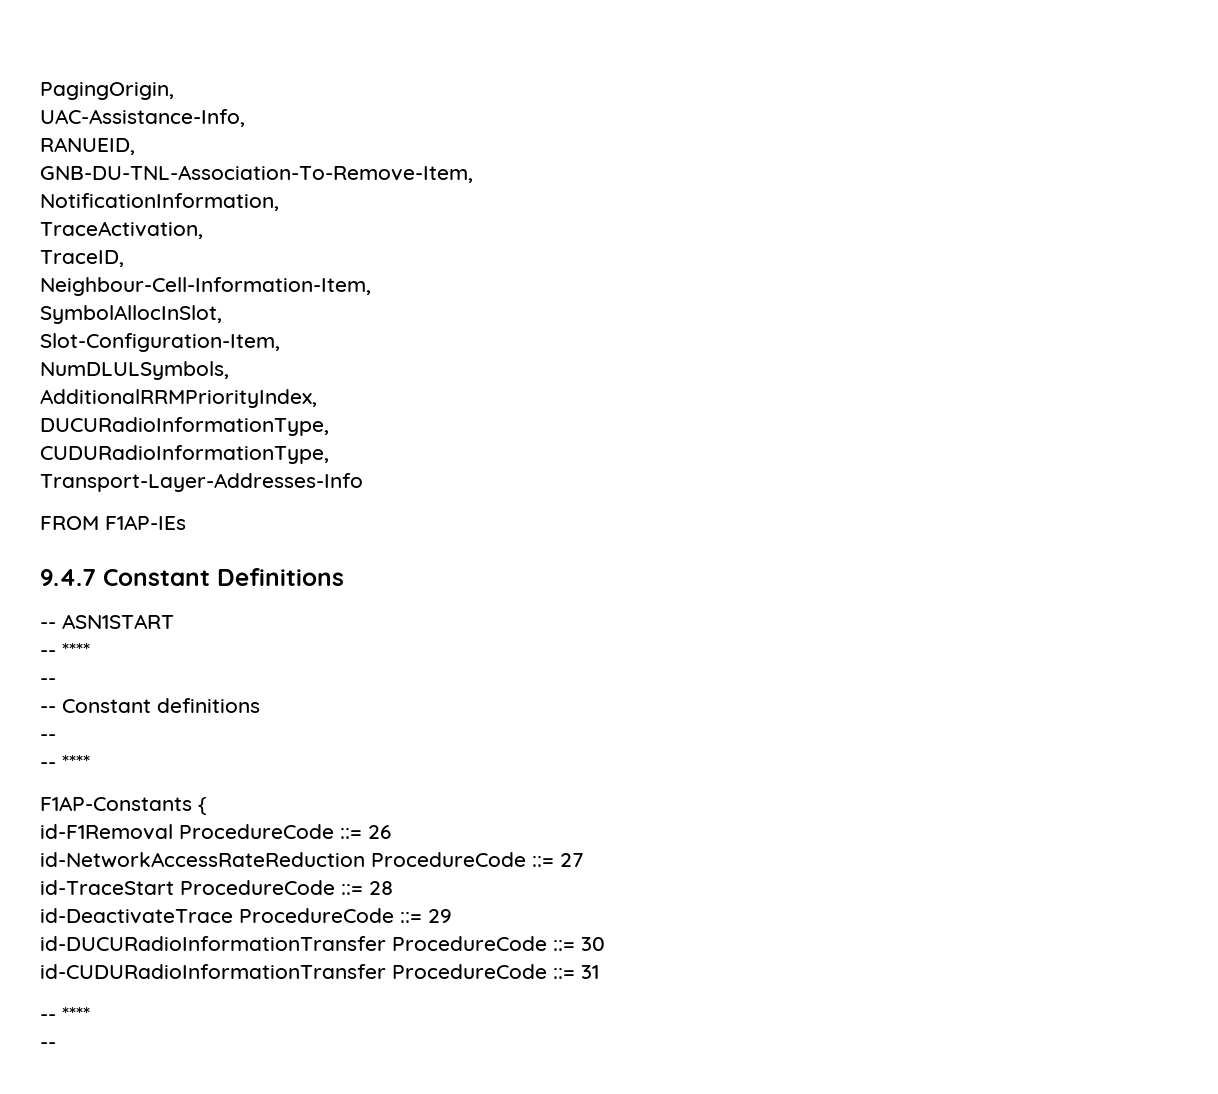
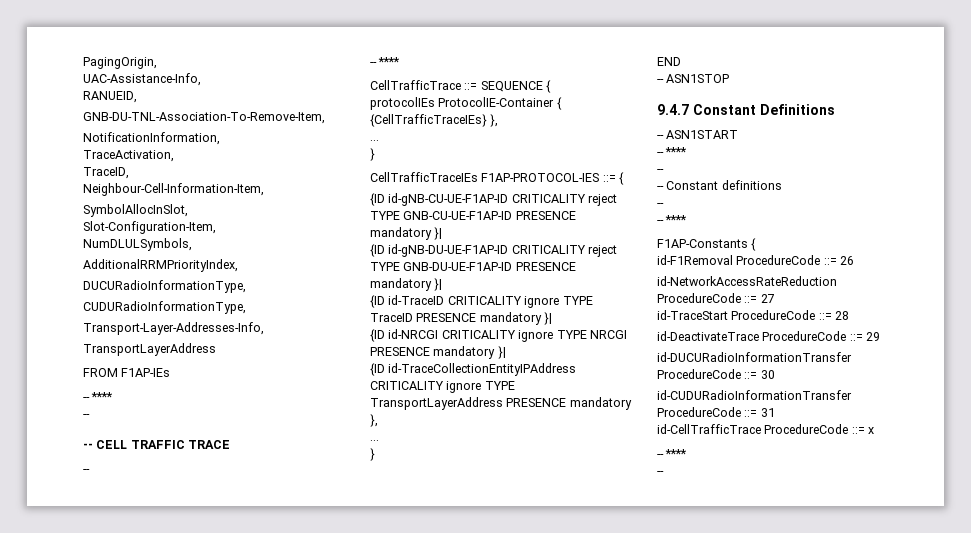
- Transport-Layer-Addresses-Info
+ Transport-Layer-Addresses-Info,
+ TransportLayerAddress
  FROM F1AP-IEs
+ -- ****
+ --
+ -- CELL TRAFFIC TRACE
+ --
+ -- ****
+ CellTrafficTrace ::= SEQUENCE {
+ protocolIEs ProtocolIE-Container { {CellTrafficTraceIEs} },
+ ...
+ }
+ CellTrafficTraceIEs F1AP-PROTOCOL-IES ::= {
+ {ID id-gNB-CU-UE-F1AP-ID CRITICALITY reject TYPE GNB-CU-UE-F1AP-ID PRESENCE mandatory }|
+ {ID id-gNB-DU-UE-F1AP-ID CRITICALITY reject TYPE GNB-DU-UE-F1AP-ID PRESENCE mandatory }|
+ {ID id-TraceID CRITICALITY ignore TYPE TraceID PRESENCE mandatory }|
+ {ID id-NRCGI CRITICALITY ignore TYPE NRCGI PRESENCE mandatory }|
+ {ID id-TraceCollectionEntityIPAddress CRITICALITY ignore TYPE TransportLayerAddress PRESENCE mandatory },
+ ...
+ }
+ END
+ -- ASN1STOP
+ id-CellTrafficTrace ProcedureCode ::= x

